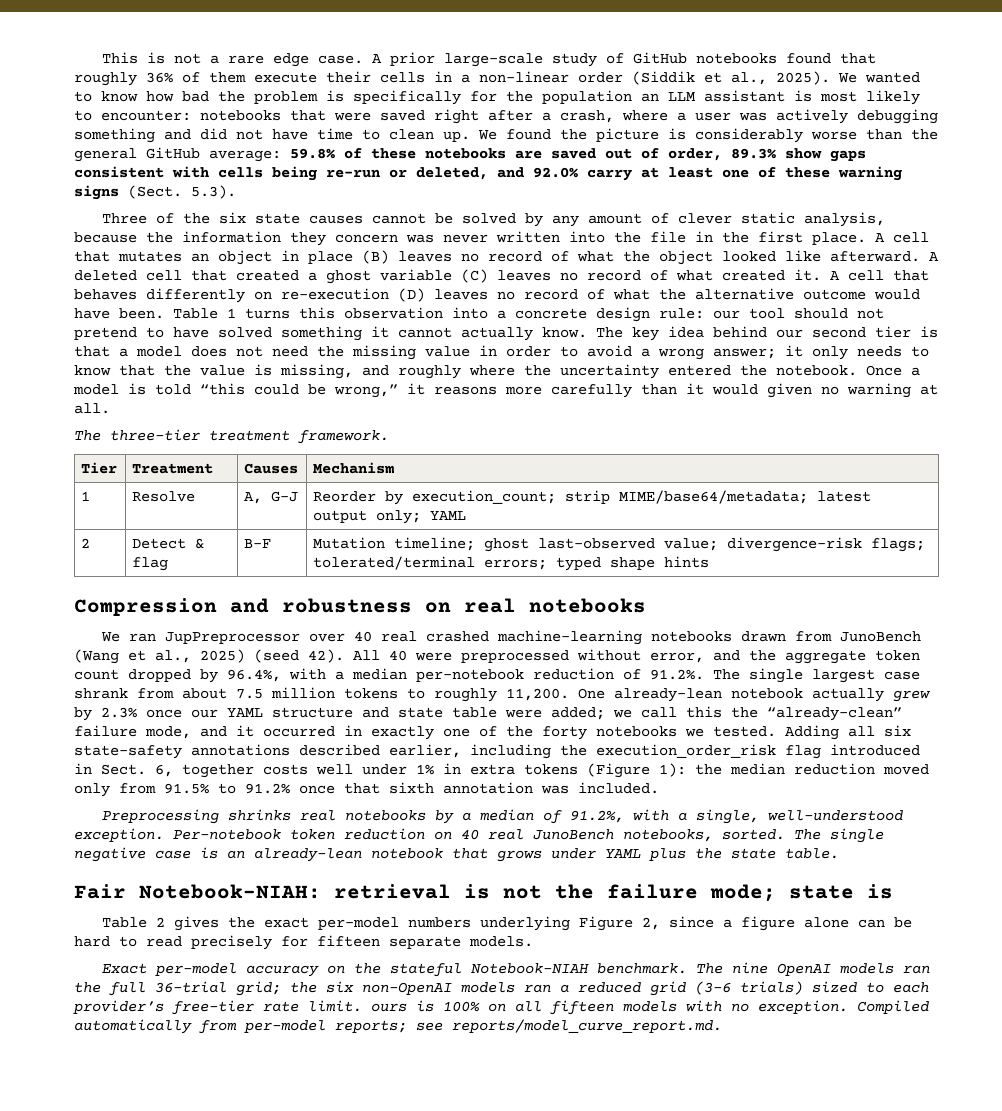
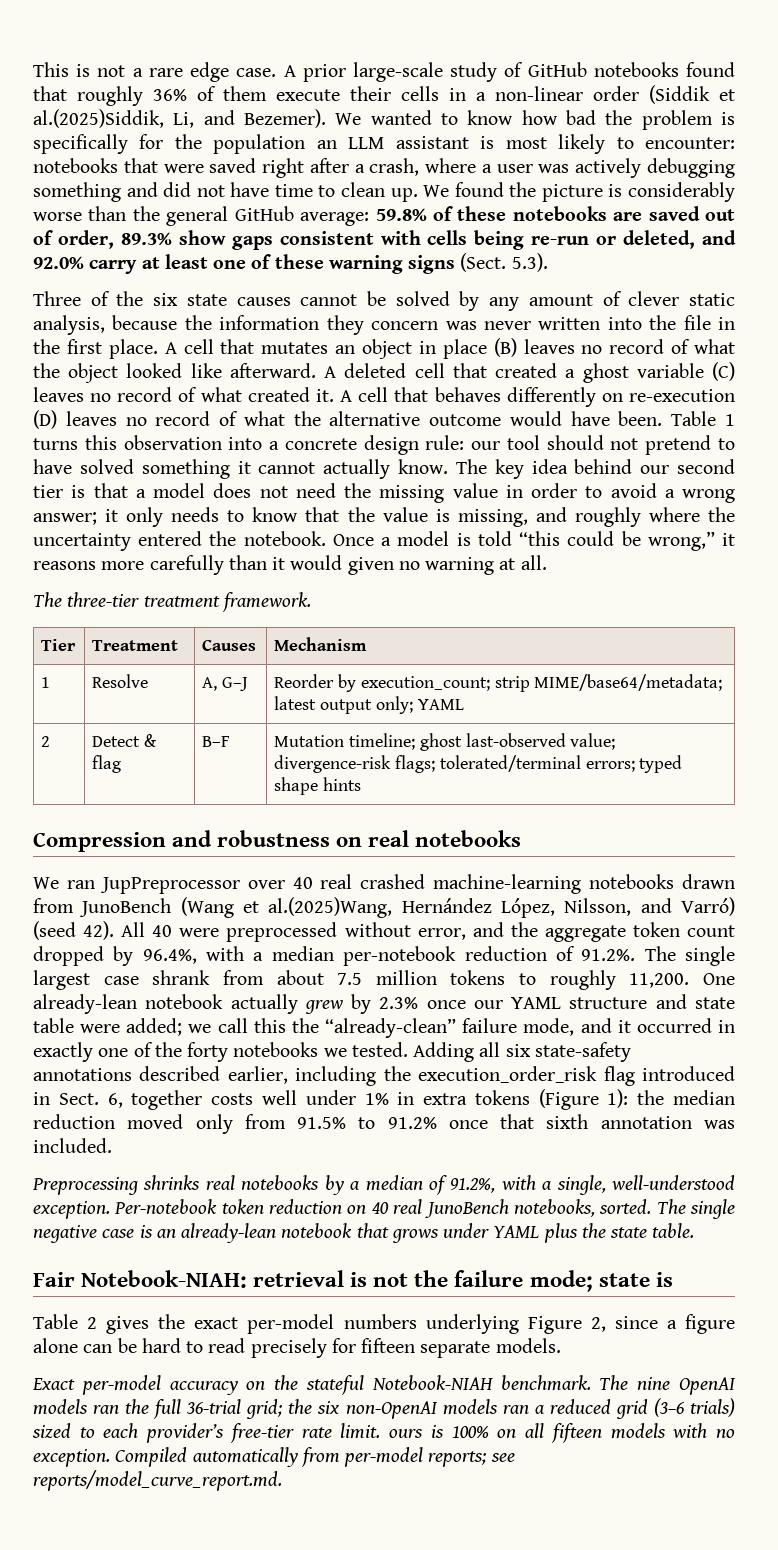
- A prior large-scale study of GitHub notebooks found that roughly 36% of them execute their cells in a non-linear order (Siddik et al., 2025).
+ A prior large-scale study of GitHub notebooks found that roughly 36% of them execute their cells in a non-linear order (Siddik et al.(2025)Siddik, Li, and Bezemer).
- We ran JupPreprocessor over 40 real crashed machine-learning notebooks drawn from JunoBench (Wang et al., 2025) (seed 42).
+ We ran JupPreprocessor over 40 real crashed machine-learning notebooks drawn from JunoBench (Wang et al.(2025)Wang, Hernández López, Nilsson, and Varró) (seed 42).

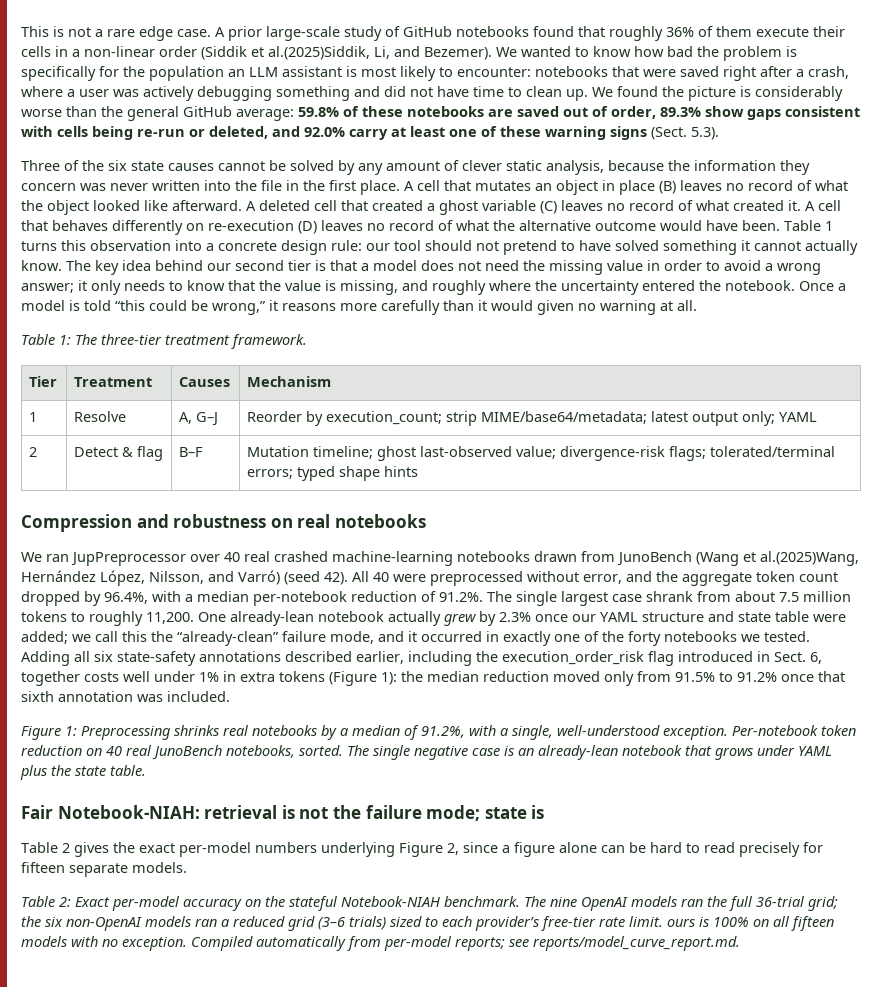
- The three-tier treatment framework.
+ Table 1: The three-tier treatment framework.
- Preprocessing shrinks real notebooks by a median of 91.2%, with a single, well-understood exception.
+ Figure 1: Preprocessing shrinks real notebooks by a median of 91.2%, with a single, well-understood exception.
- Exact per-model accuracy on the stateful Notebook-NIAH benchmark.
+ Table 2: Exact per-model accuracy on the stateful Notebook-NIAH benchmark.

